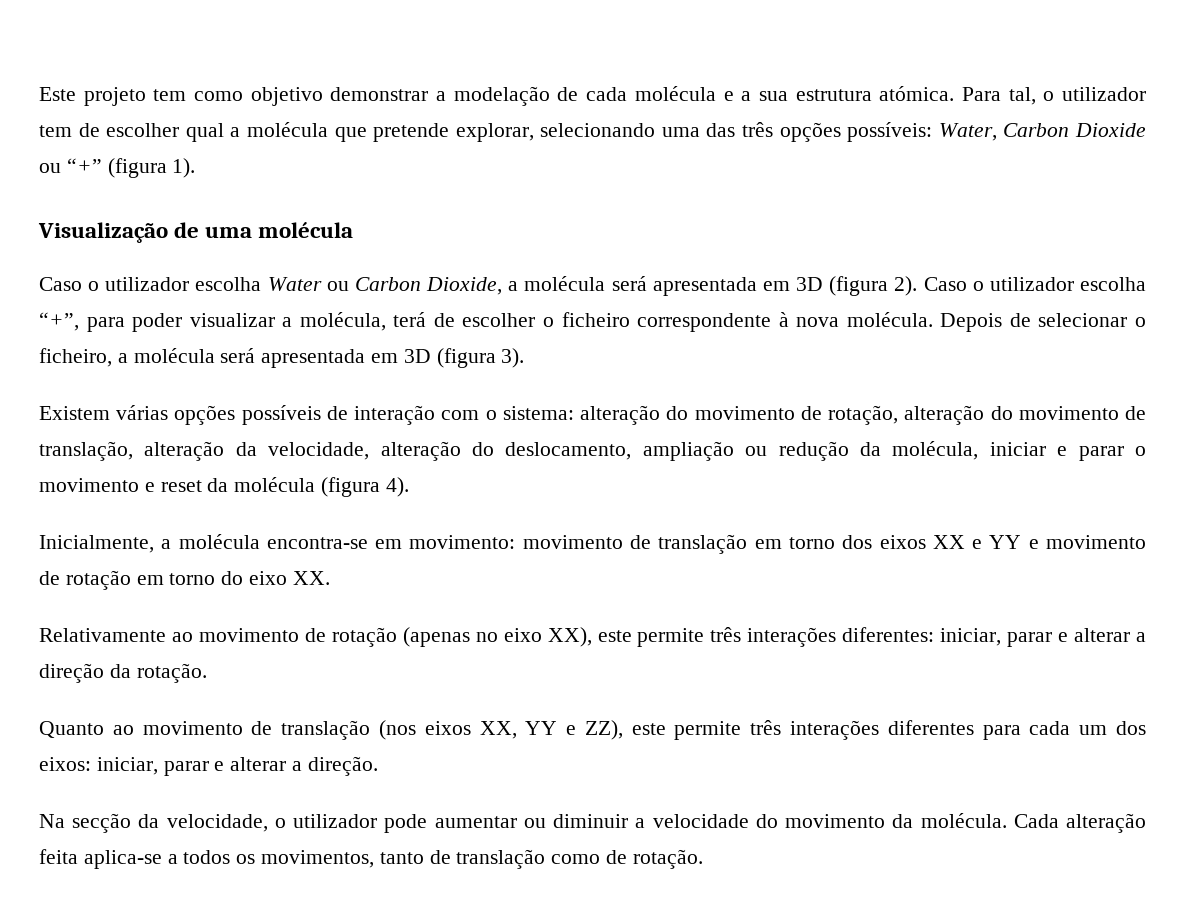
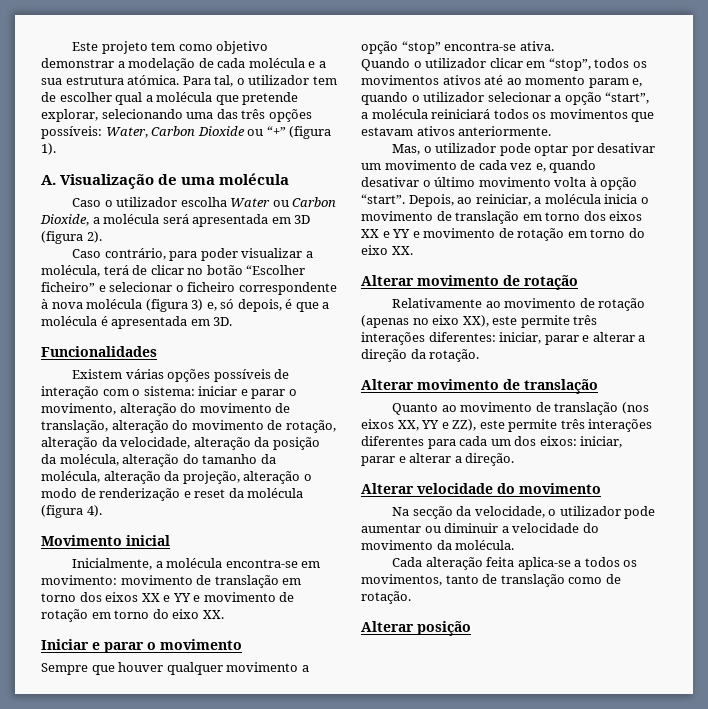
- Visualização de uma molécula
+ A. Visualização de uma molécula
- Caso o utilizador escolha Water ou Carbon Dioxide, a molécula será apresentada em 3D (figura 2). Caso o utilizador escolha “+”, para poder visualizar a molécula, terá de escolher o ficheiro correspondente à nova molécula. Depois de selecionar o ficheiro, a molécula será apresentada em 3D (figura 3).
+ Caso o utilizador escolha Water ou Carbon Dioxide, a molécula será apresentada em 3D (figura 2).
+ Caso contrário, para poder visualizar a molécula, terá de clicar no botão “Escolher ficheiro” e selecionar o ficheiro correspondente à nova molécula (figura 3) e, só depois, é que a molécula é apresentada em 3D.
+ Funcionalidades
- Existem várias opções possíveis de interação com o sistema: alteração do movimento de rotação, alteração do movimento de translação, alteração da velocidade, alteração do deslocamento, ampliação ou redução da molécula, iniciar e parar o movimento e reset da molécula (figura 4).
+ Existem várias opções possíveis de interação com o sistema: iniciar e parar o movimento, alteração do movimento de translação, alteração do movimento de rotação, alteração da velocidade, alteração da posição da molécula, alteração do tamanho da molécula, alteração da projeção, alteração o modo de renderização e reset da molécula (figura 4).
+ Movimento inicial
+ Iniciar e parar o movimento
+ Sempre que houver qualquer movimento a opção “stop” encontra-se ativa.
+ Quando o utilizador clicar em “stop”, todos os movimentos ativos até ao momento param e, quando o utilizador selecionar a opção “start”, a molécula reiniciará todos os movimentos que estavam ativos anteriormente.
+ Mas, o utilizador pode optar por desativar um movimento de cada vez e, quando desativar o último movimento volta à opção “start”. Depois, ao reiniciar, a molécula inicia o movimento de translação em torno dos eixos XX e YY e movimento de rotação em torno do eixo XX.
+ Alterar movimento de rotação
+ Alterar movimento de translação
+ Alterar velocidade do movimento
- Na secção da velocidade, o utilizador pode aumentar ou diminuir a velocidade do movimento da molécula. Cada alteração feita aplica-se a todos os movimentos, tanto de translação como de rotação.
+ Na secção da velocidade, o utilizador pode aumentar ou diminuir a velocidade do movimento da molécula.
+ Cada alteração feita aplica-se a todos os movimentos, tanto de translação como de rotação.
+ Alterar posição

